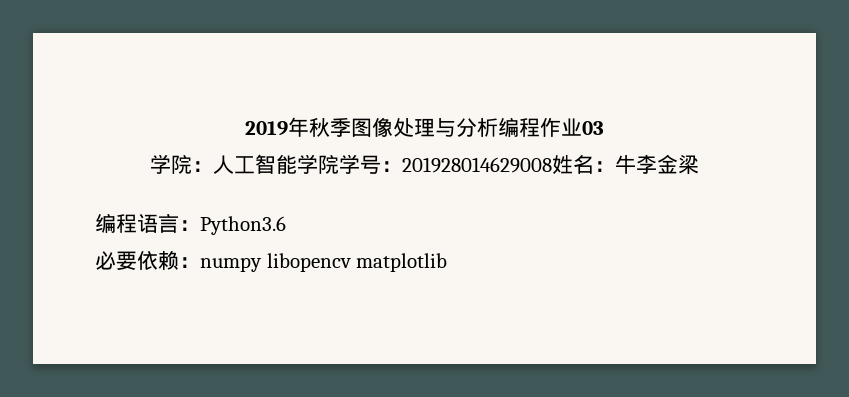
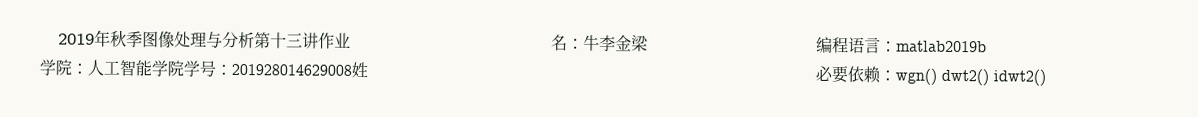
- 2019年秋季图像处理与分析编程作业03
+ 2019年秋季图像处理与分析第十三讲作业
- 编程语言：Python3.6
+ 编程语言：matlab2019b
- 必要依赖：numpy libopencv matplotlib
+ 必要依赖：wgn() dwt2() idwt2()

